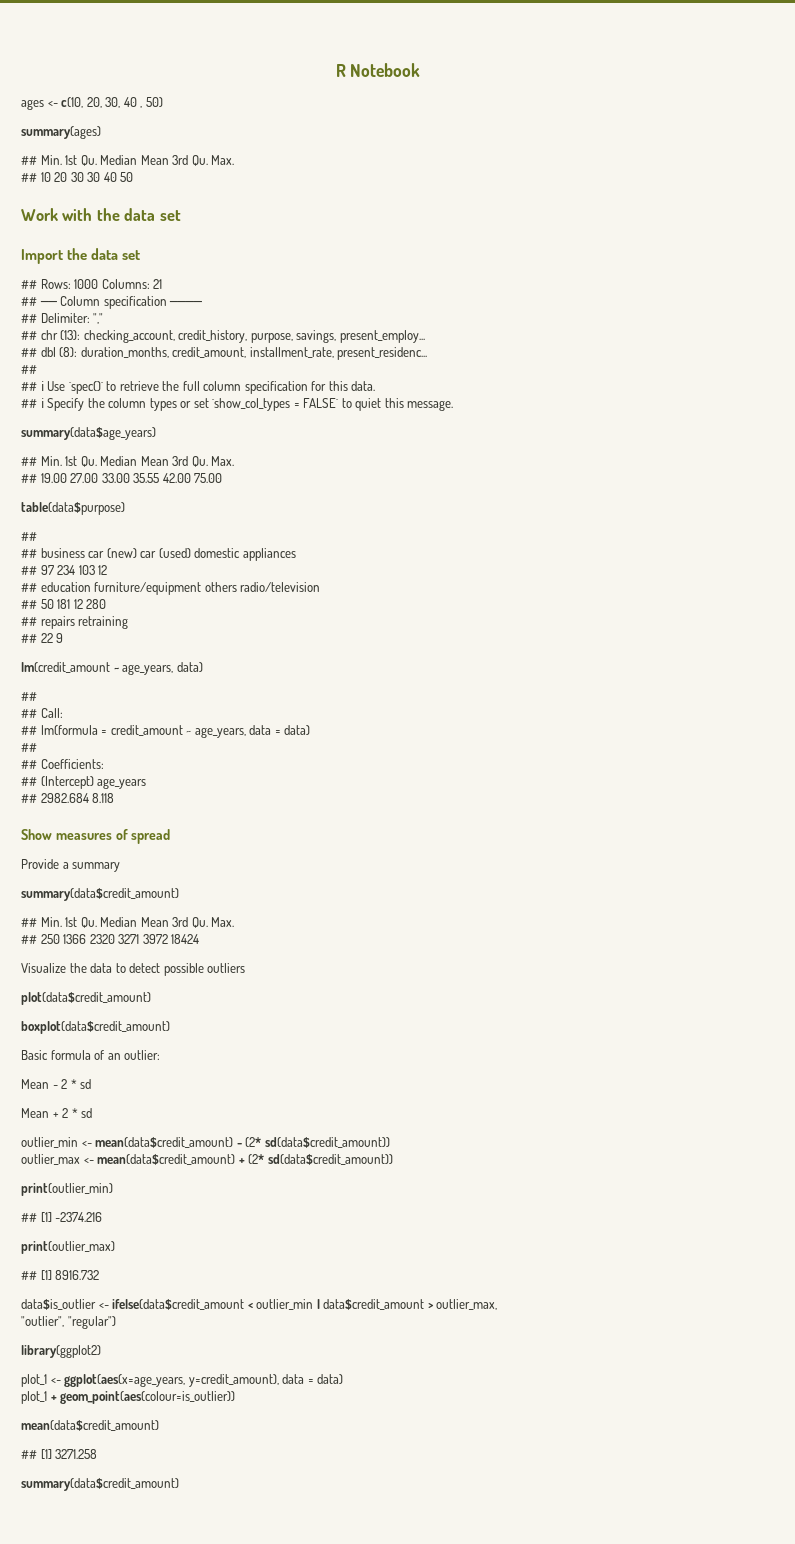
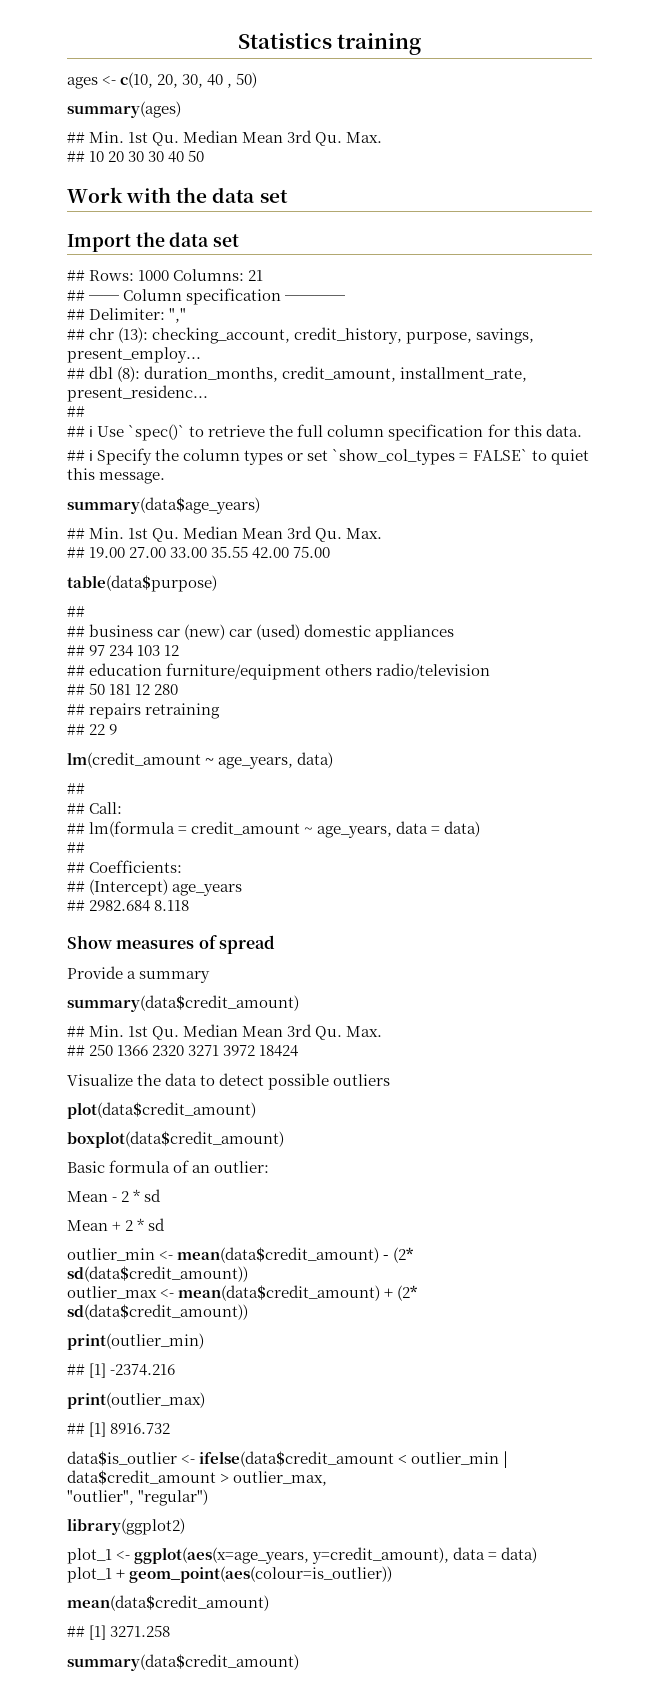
- R Notebook
+ Statistics training

